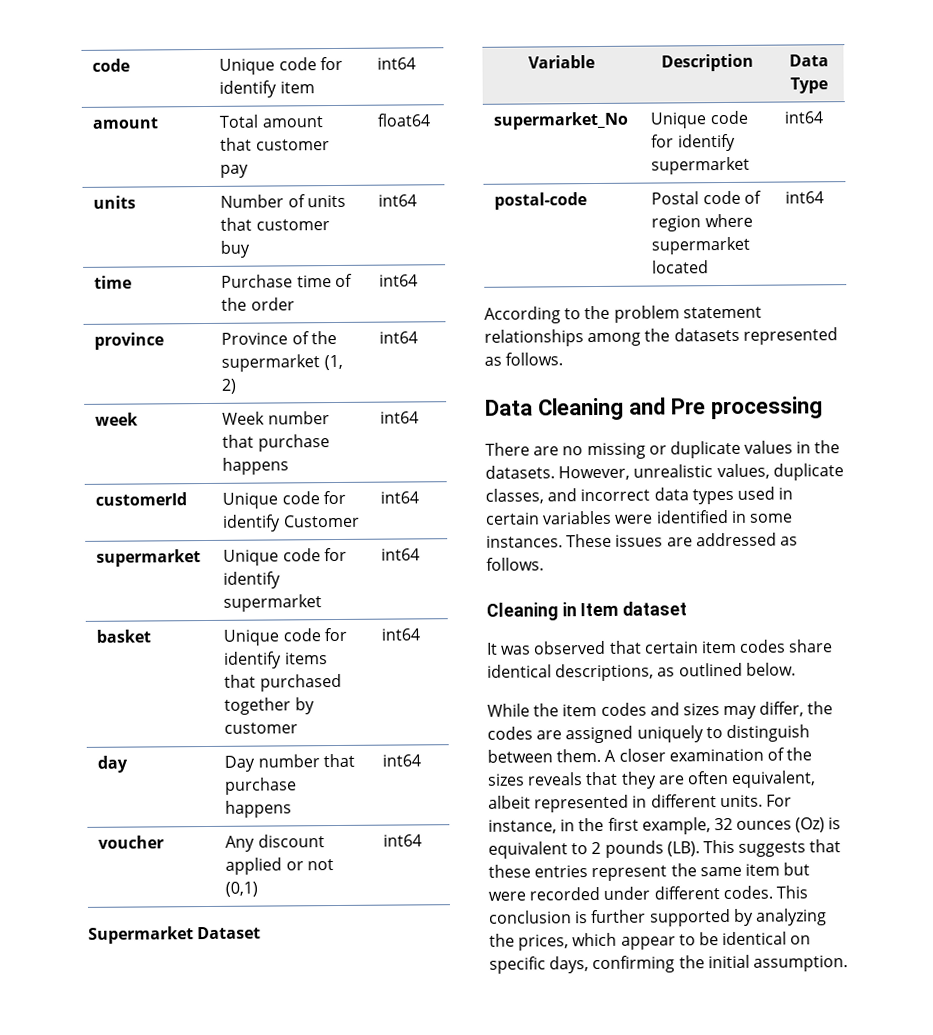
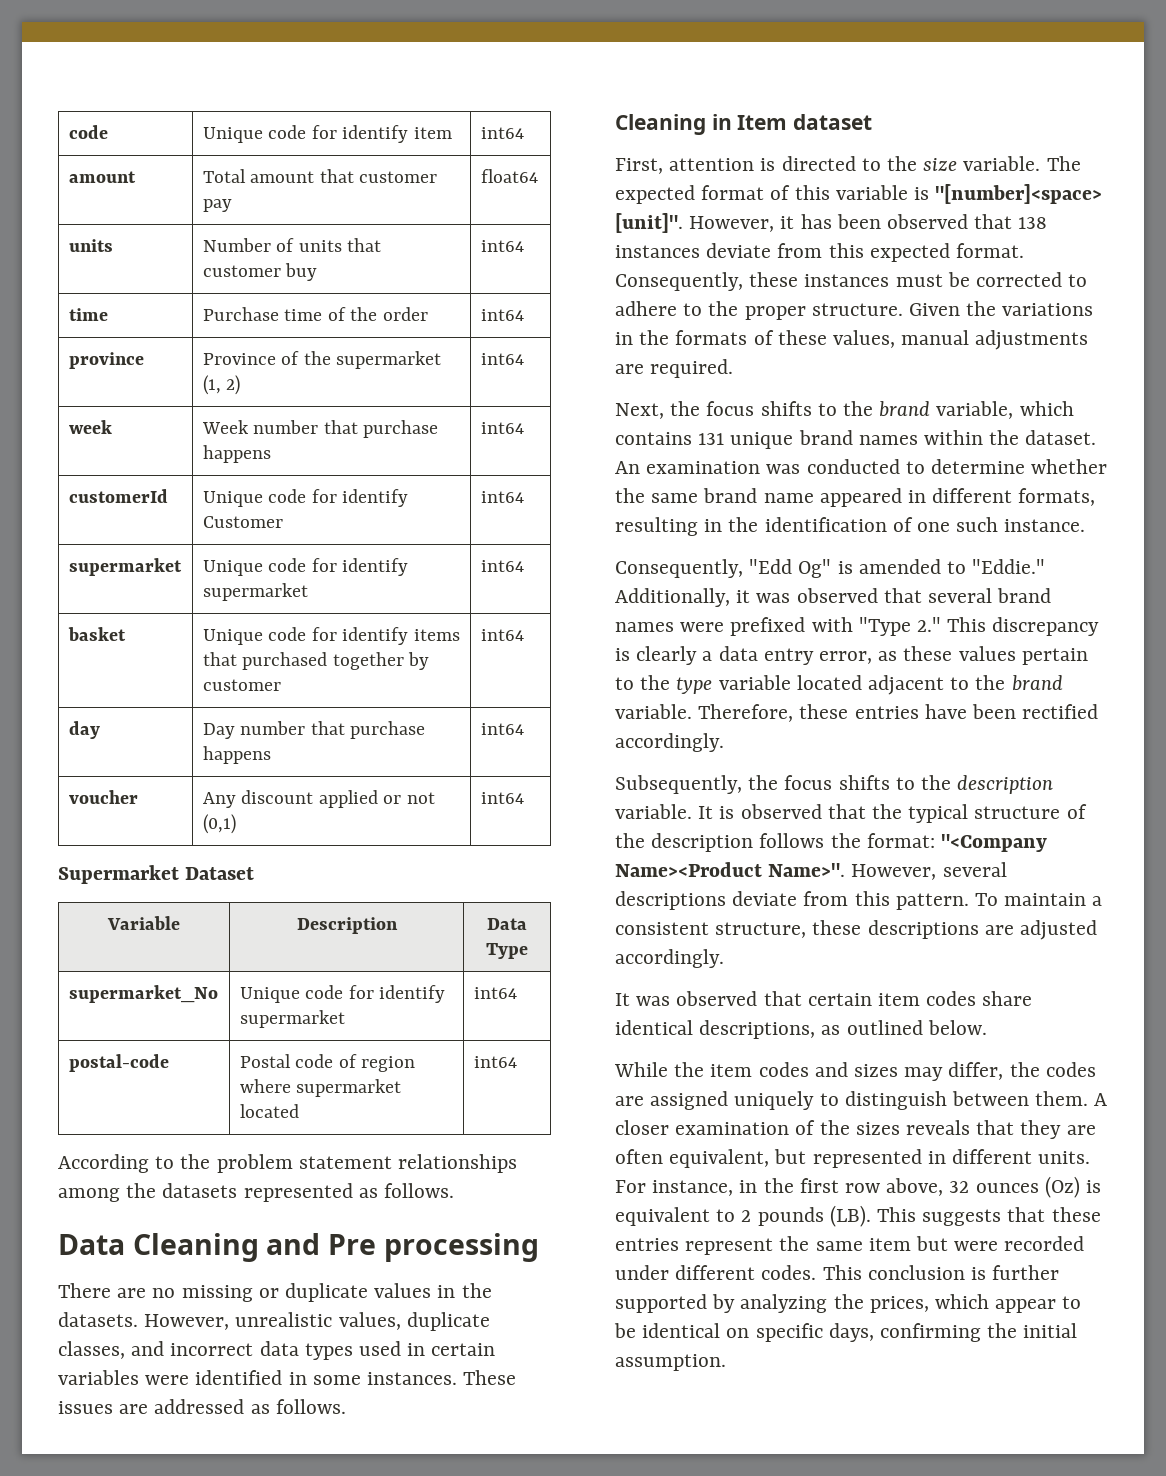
+ First, attention is directed to the size variable. The expected format of this variable is "[number]<space> [unit]". However, it has been observed that 138 instances deviate from this expected format. Consequently, these instances must be corrected to adhere to the proper structure. Given the variations in the formats of these values, manual adjustments are required.
+ Next, the focus shifts to the brand variable, which contains 131 unique brand names within the dataset. An examination was conducted to determine whether the same brand name appeared in different formats, resulting in the identification of one such instance.
+ Consequently, "Edd Og" is amended to "Eddie." Additionally, it was observed that several brand names were prefixed with "Type 2." This discrepancy is clearly a data entry error, as these values pertain to the type variable located adjacent to the brand variable. Therefore, these entries have been rectified accordingly.
+ Subsequently, the focus shifts to the description variable. It is observed that the typical structure of the description follows the format: "<Company Name><Product Name>". However, several descriptions deviate from this pattern. To maintain a consistent structure, these descriptions are adjusted accordingly.
- A closer examination of the sizes reveals that they are often equivalent, albeit represented in different units.
+ A closer examination of the sizes reveals that they are often equivalent, but represented in different units.
- For instance, in the first example, 32 ounces (Oz) is equivalent to 2 pounds (LB). This suggests that these entries represent the same item but were recorded under different codes.
+ For instance, in the first row above, 32 ounces (Oz) is equivalent to 2 pounds (LB). This suggests that these entries represent the same item but were recorded under different codes.

